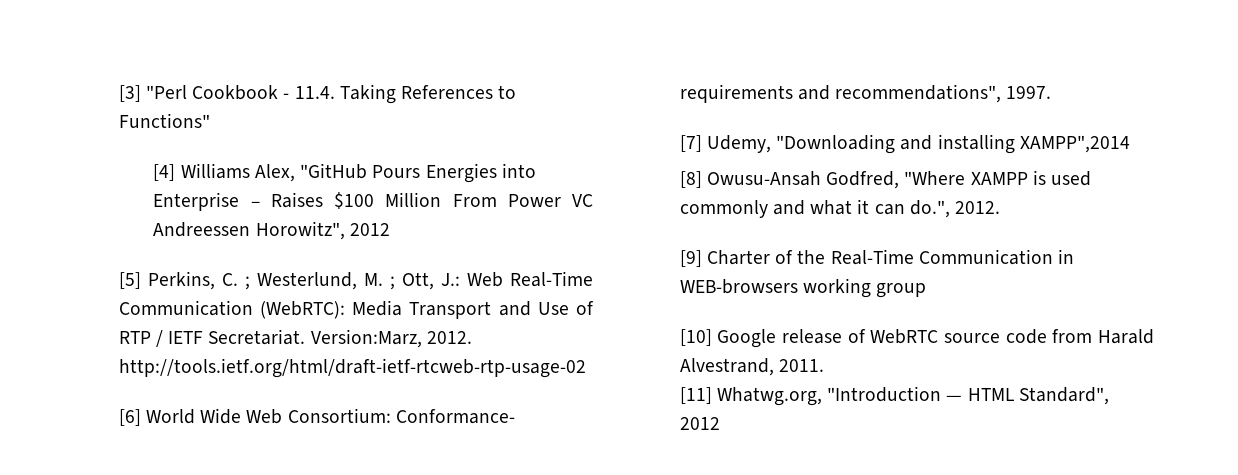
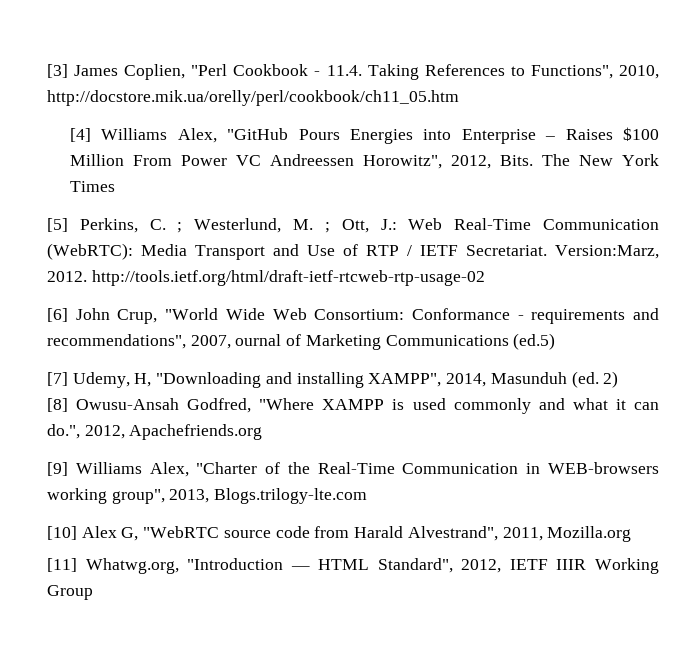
- [3] "Perl Cookbook - 11.4. Taking References to Functions"
+ [3] James Coplien, "Perl Cookbook - 11.4. Taking References to Functions", 2010, http://docstore.mik.ua/orelly/perl/cookbook/ch11_05.htm
- [4] Williams Alex, "GitHub Pours Energies into Enterprise – Raises $100 Million From Power VC Andreessen Horowitz", 2012
+ [4] Williams Alex, "GitHub Pours Energies into Enterprise – Raises $100 Million From Power VC Andreessen Horowitz", 2012, Bits. The New York Times
- [6] World Wide Web Consortium: Conformance- requirements and recommendations", 1997.
+ [6] John Crup, "World Wide Web Consortium: Conformance - requirements and recommendations", 2007, ournal of Marketing Communications (ed.5)
- [7] Udemy, "Downloading and installing XAMPP",2014
+ [7] Udemy, H, "Downloading and installing XAMPP", 2014, Masunduh (ed. 2)
- [8] Owusu-Ansah Godfred, "Where XAMPP is used commonly and what it can do.", 2012.
+ [8] Owusu-Ansah Godfred, "Where XAMPP is used commonly and what it can do.", 2012, Apachefriends.org
- [9] Charter of the Real-Time Communication in WEB-browsers working group
- [10] Google release of WebRTC source code from Harald Alvestrand, 2011.
+ [9] Williams Alex, "Charter of the Real-Time Communication in WEB-browsers working group", 2013, Blogs.trilogy-lte.com
+ [10] Alex G, "WebRTC source code from Harald Alvestrand", 2011, Mozilla.org
- [11] Whatwg.org, "Introduction — HTML Standard", 2012
+ [11] Whatwg.org, "Introduction — HTML Standard", 2012, IETF IIIR Working Group

